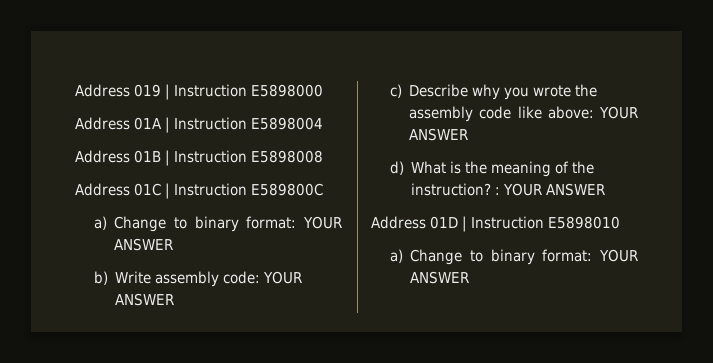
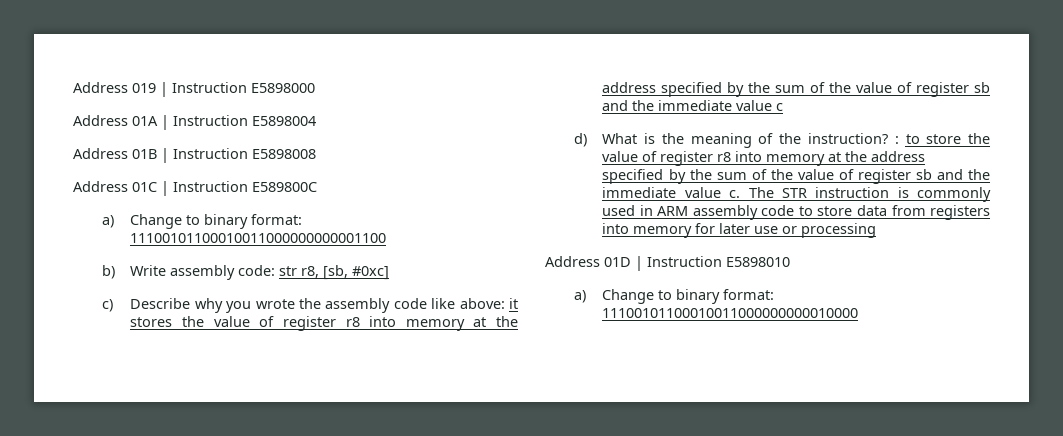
  Address 01C | Instruction E589800C
- a) Change to binary format: YOUR ANSWER
+ a) Change to binary format: 11100101100010011000000000001100
- b) Write assembly code: YOUR ANSWER
+ b) Write assembly code: str r8, [sb, #0xc]
- c) Describe why you wrote the assembly code like above: YOUR ANSWER
+ c) Describe why you wrote the assembly code like above: it stores the value of register r8 into memory at the address specified by the sum of the value of register sb and the immediate value c
- d) What is the meaning of the instruction? : YOUR ANSWER
+ d) What is the meaning of the instruction? : to store the value of register r8 into memory at the address specified by the sum of the value of register sb and the immediate value c. The STR instruction is commonly used in ARM assembly code to store data from registers into memory for later use or processing
  Address 01D | Instruction E5898010
- a) Change to binary format: YOUR ANSWER
+ a) Change to binary format: 11100101100010011000000000010000

